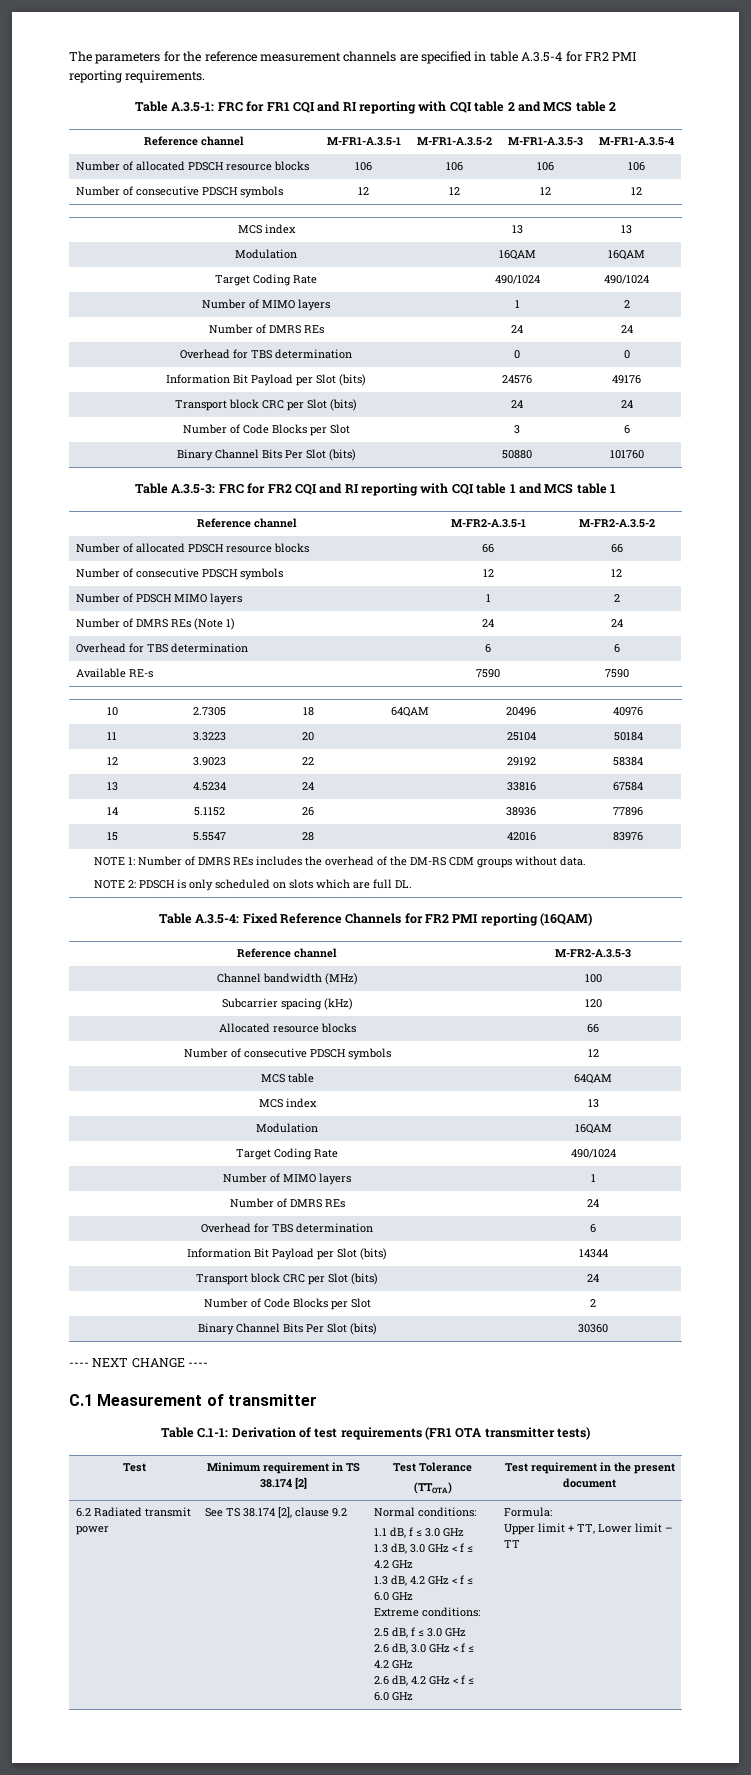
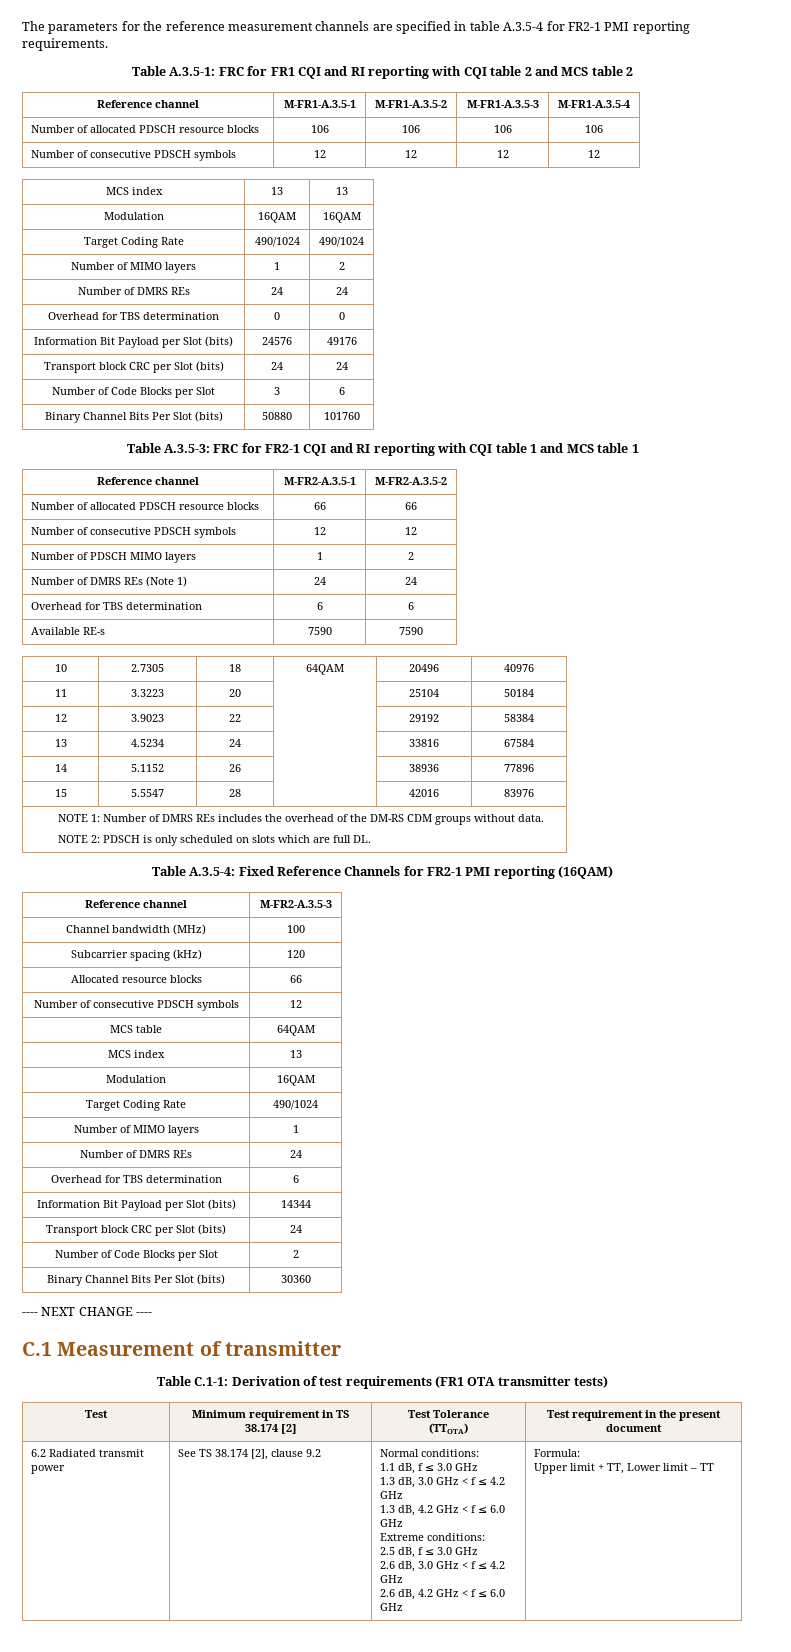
- The parameters for the reference measurement channels are specified in table A.3.5-4 for FR2 PMI reporting requirements.
+ The parameters for the reference measurement channels are specified in table A.3.5-4 for FR2-1 PMI reporting requirements.
- Table A.3.5-3: FRC for FR2 CQI and RI reporting with CQI table 1 and MCS table 1
+ Table A.3.5-3: FRC for FR2-1 CQI and RI reporting with CQI table 1 and MCS table 1
- Table A.3.5-4: Fixed Reference Channels for FR2 PMI reporting (16QAM)
+ Table A.3.5-4: Fixed Reference Channels for FR2-1 PMI reporting (16QAM)

